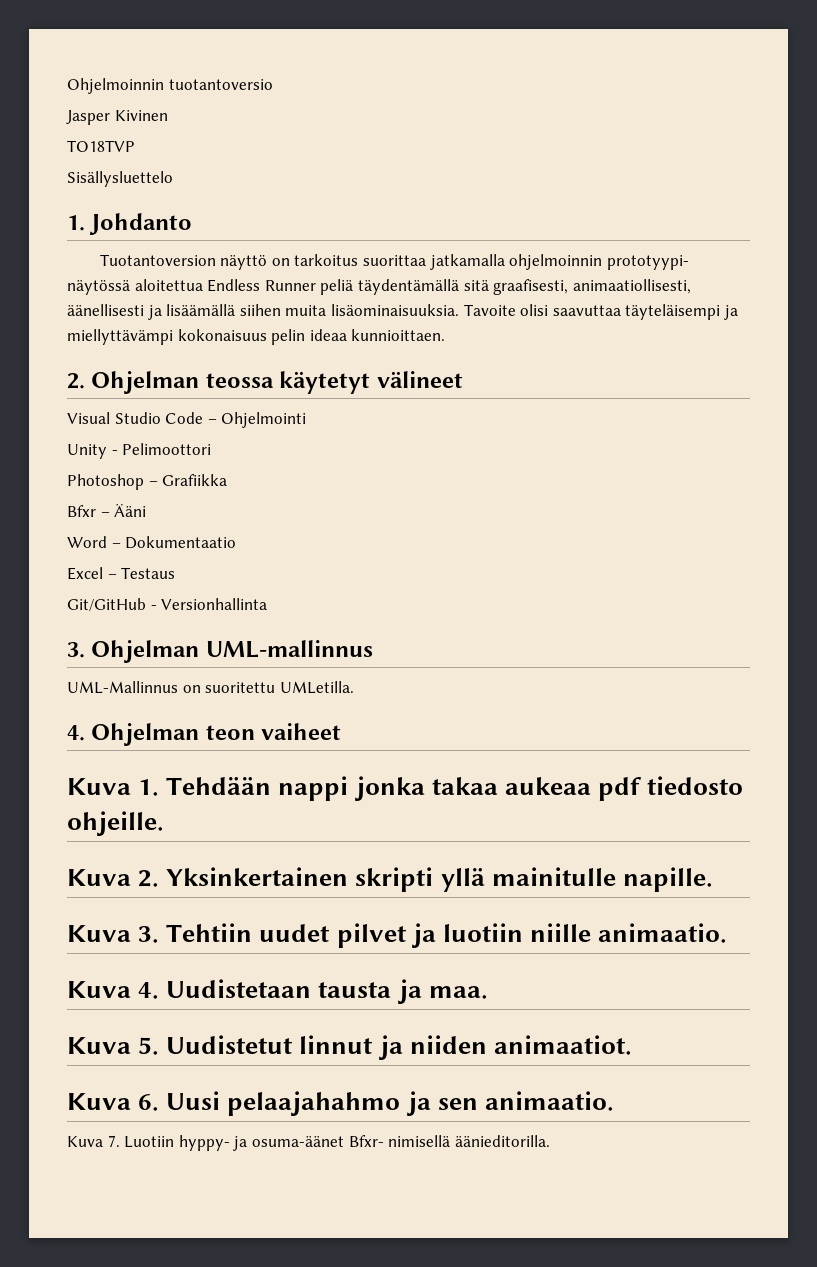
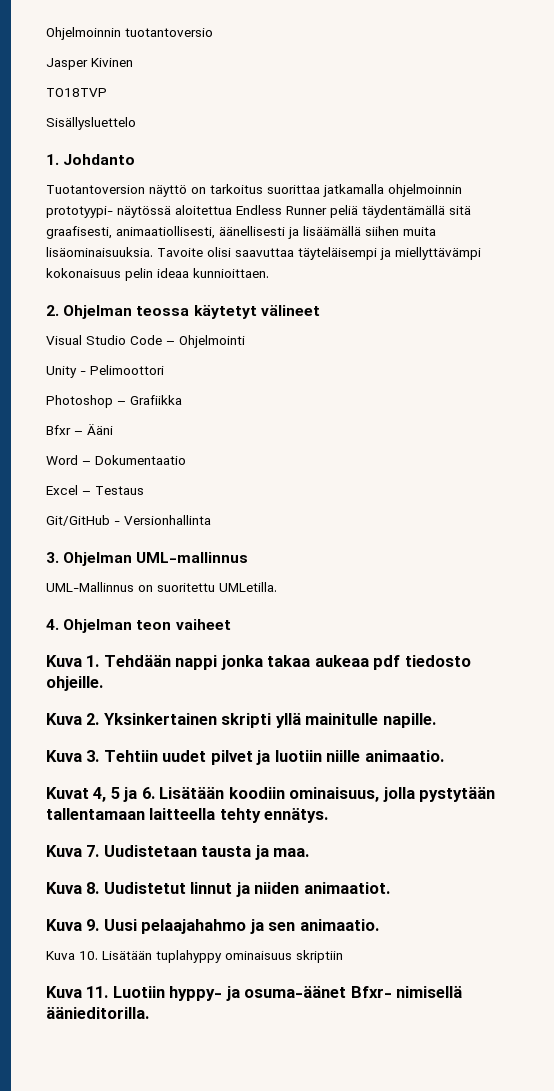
- Kuva 4. Uudistetaan tausta ja maa.
+ Kuvat 4, 5 ja 6. Lisätään koodiin ominaisuus, jolla pystytään tallentamaan laitteella tehty ennätys.
+ Kuva 7. Uudistetaan tausta ja maa.
- Kuva 5. Uudistetut linnut ja niiden animaatiot.
+ Kuva 8. Uudistetut linnut ja niiden animaatiot.
- Kuva 6. Uusi pelaajahahmo ja sen animaatio.
+ Kuva 9. Uusi pelaajahahmo ja sen animaatio.
- Kuva 7. Luotiin hyppy- ja osuma-äänet Bfxr- nimisellä äänieditorilla.
+ Kuva 10. Lisätään tuplahyppy ominaisuus skriptiin
+ Kuva 11. Luotiin hyppy- ja osuma-äänet Bfxr- nimisellä äänieditorilla.

